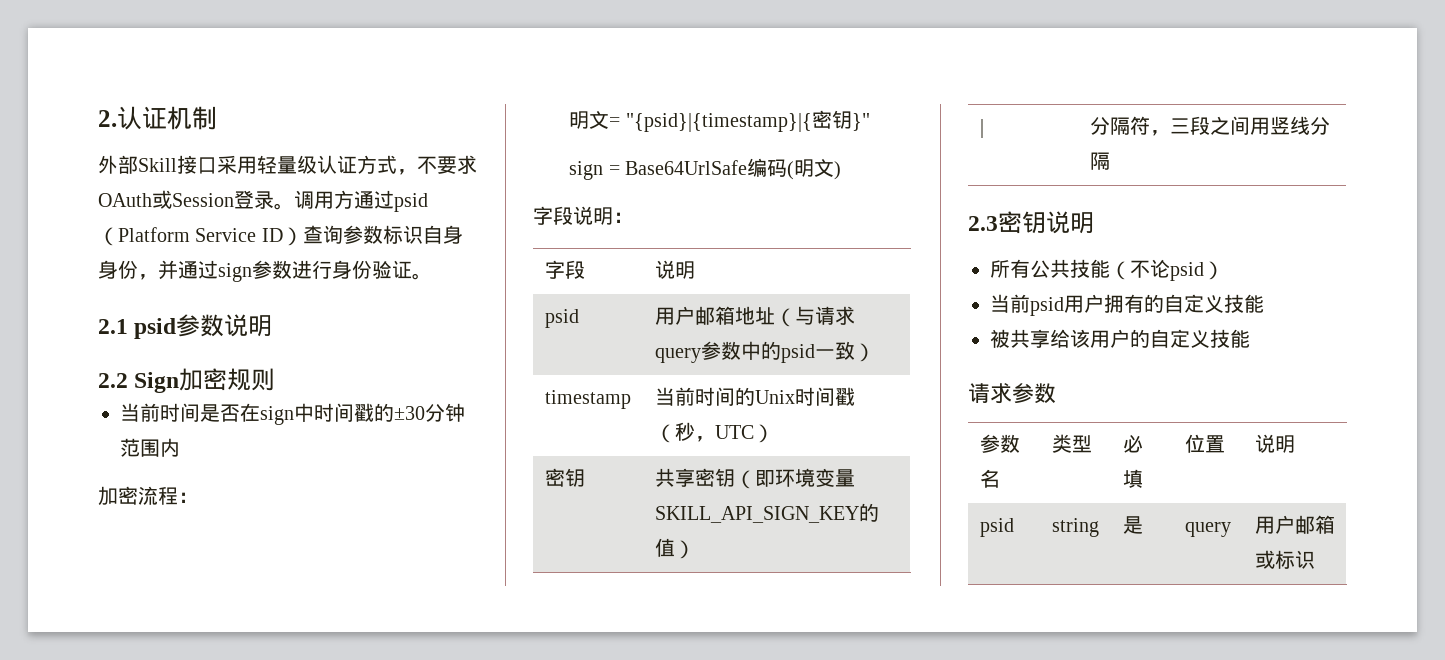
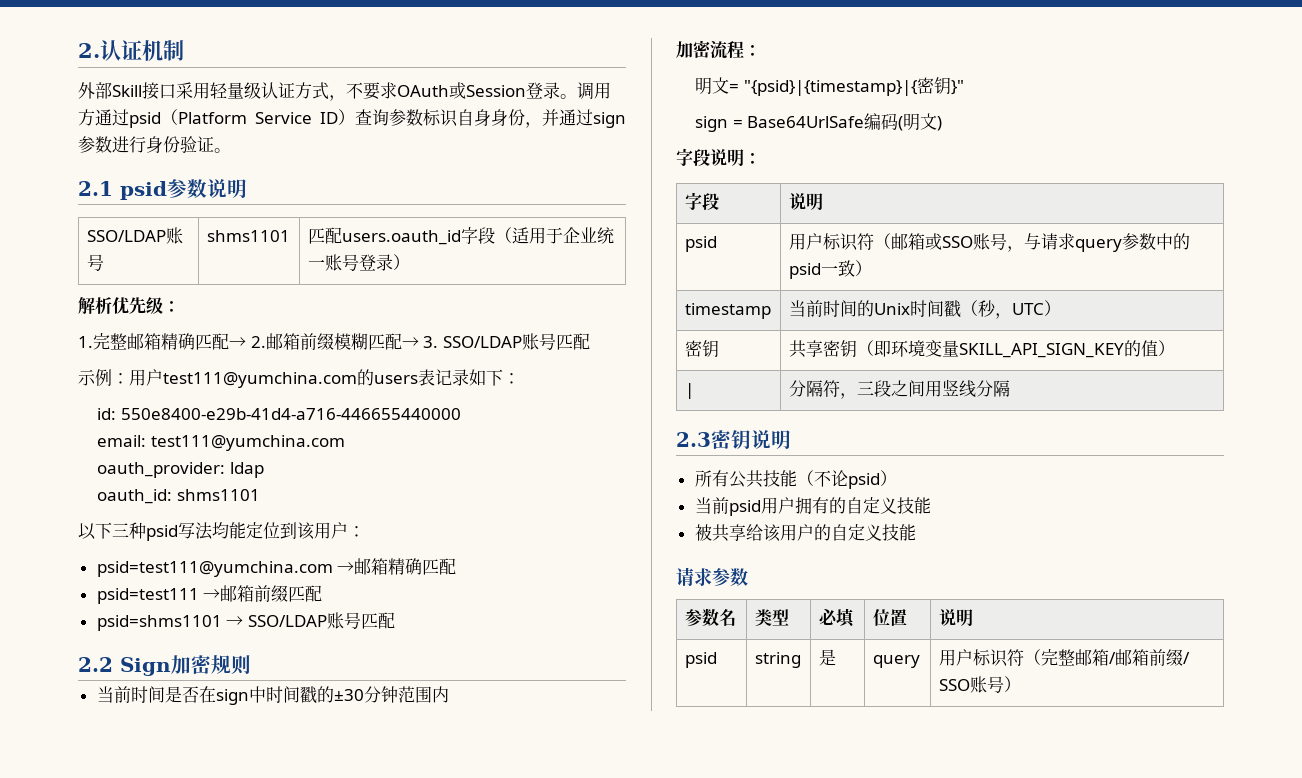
+ SSO/LDAP账号 | shms1101 | 匹配users.oauth_id字段（适用于企业统一账号登录）
+ 解析优先级：
+ 1.完整邮箱精确匹配→ 2.邮箱前缀模糊匹配→ 3. SSO/LDAP账号匹配
+ 示例：用户test111@yumchina.com的users表记录如下：
+ id: 550e8400-e29b-41d4-a716-446655440000
+ email: test111@yumchina.com
+ oauth_provider: ldap
+ oauth_id: shms1101
+ 以下三种psid写法均能定位到该用户：
+ psid=test111@yumchina.com →邮箱精确匹配
+ psid=test111 →邮箱前缀匹配
+ psid=shms1101 → SSO/LDAP账号匹配
- psid | 用户邮箱地址（与请求query参数中的psid一致）
+ psid | 用户标识符（邮箱或SSO账号，与请求query参数中的psid一致）
- psid | string | 是 | query | 用户邮箱或标识
+ psid | string | 是 | query | 用户标识符（完整邮箱/邮箱前缀/ SSO账号）

